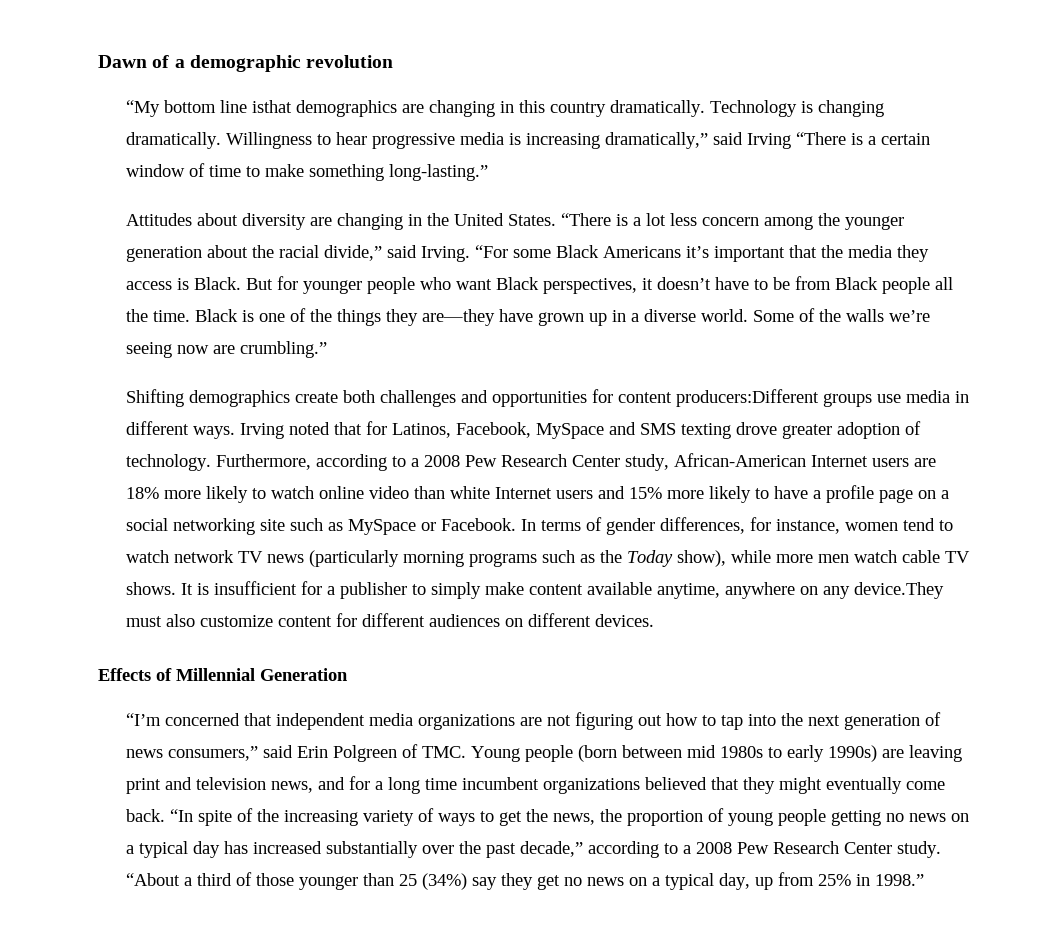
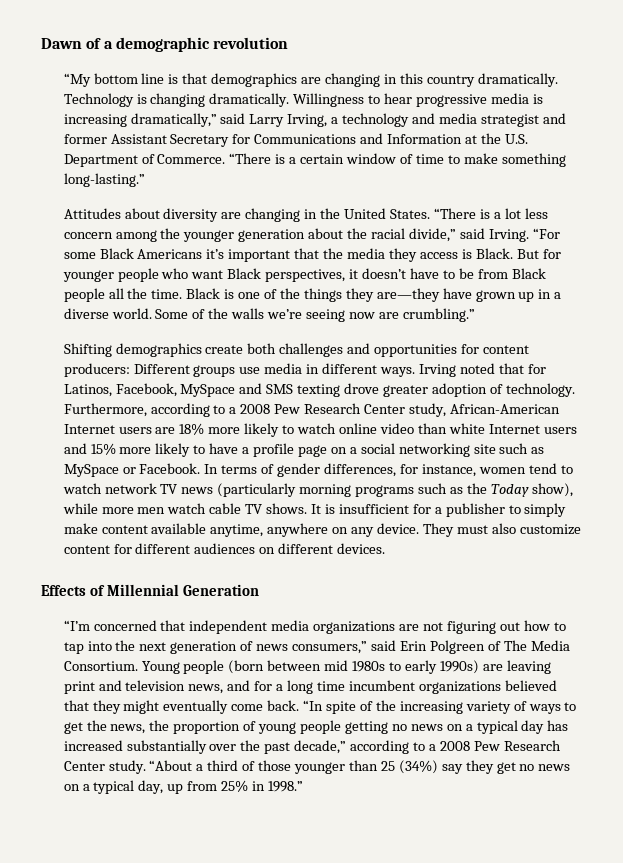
- “My bottom line isthat demographics are changing in this country dramatically.
+ “My bottom line is that demographics are changing in this country dramatically.
- Willingness to hear progressive media is increasing dramatically,” said Irving “There is a certain window of time to make something long-lasting.”
+ Willingness to hear progressive media is increasing dramatically,” said Larry Irving, a technology and media strategist and former Assistant Secretary for Communications and Information at the U.S. Department of Commerce. “There is a certain window of time to make something long-lasting.”
- Shifting demographics create both challenges and opportunities for content producers:Different groups use media in different ways.
+ Shifting demographics create both challenges and opportunities for content producers: Different groups use media in different ways.
- It is insufficient for a publisher to simply make content available anytime, anywhere on any device.They must also customize content for different audiences on different devices.
+ It is insufficient for a publisher to simply make content available anytime, anywhere on any device. They must also customize content for different audiences on different devices.
- “I’m concerned that independent media organizations are not figuring out how to tap into the next generation of news consumers,” said Erin Polgreen of TMC. Young people (born between mid 1980s to early 1990s) are leaving print and television news, and for a long time incumbent organizations believed that they might eventually come back.
+ “I’m concerned that independent media organizations are not figuring out how to tap into the next generation of news consumers,” said Erin Polgreen of The Media Consortium. Young people (born between mid 1980s to early 1990s) are leaving print and television news, and for a long time incumbent organizations believed that they might eventually come back.

